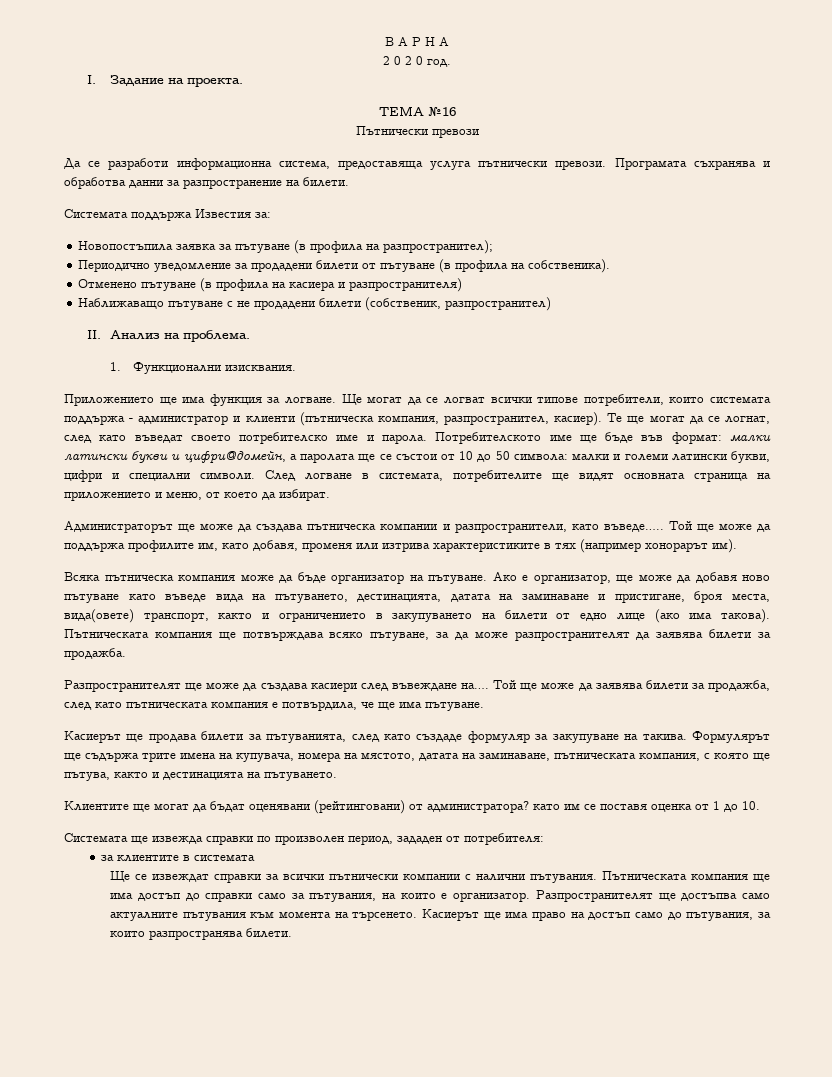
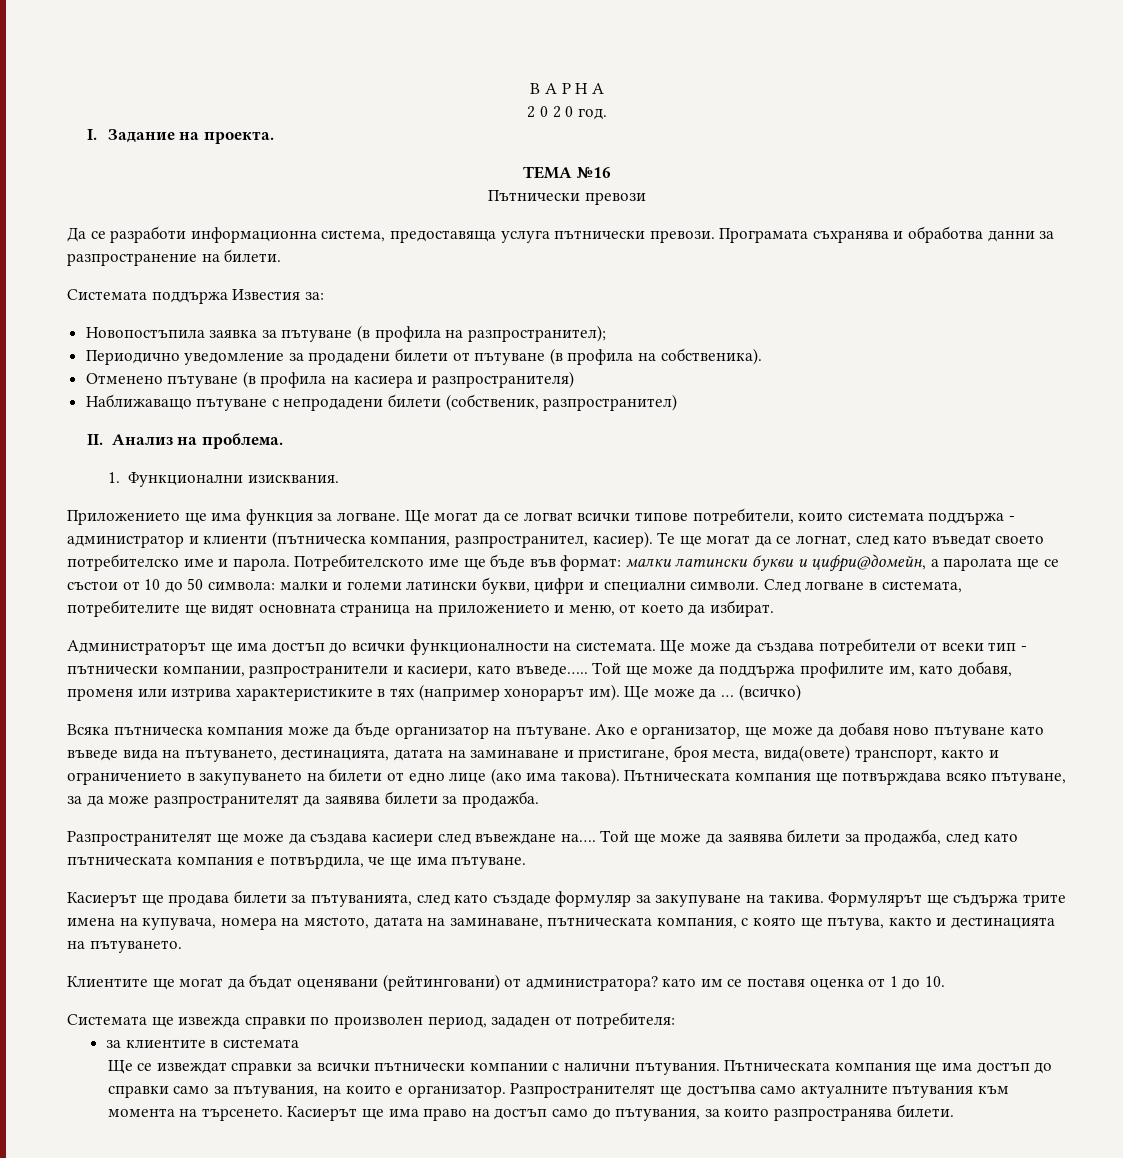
- Наближаващо пътуване с не продадени билети (собственик, разпространител)
+ Наближаващо пътуване с непродадени билети (собственик, разпространител)
- Администраторът ще може да създава пътническа компании и разпространители, като въведе…..
+ Администраторът ще има достъп до всички функционалности на системата. Ще може да създава потребители от всеки тип - пътнически компании, разпространители и касиери, като въведе…..
+ Ще може да … (всичко)

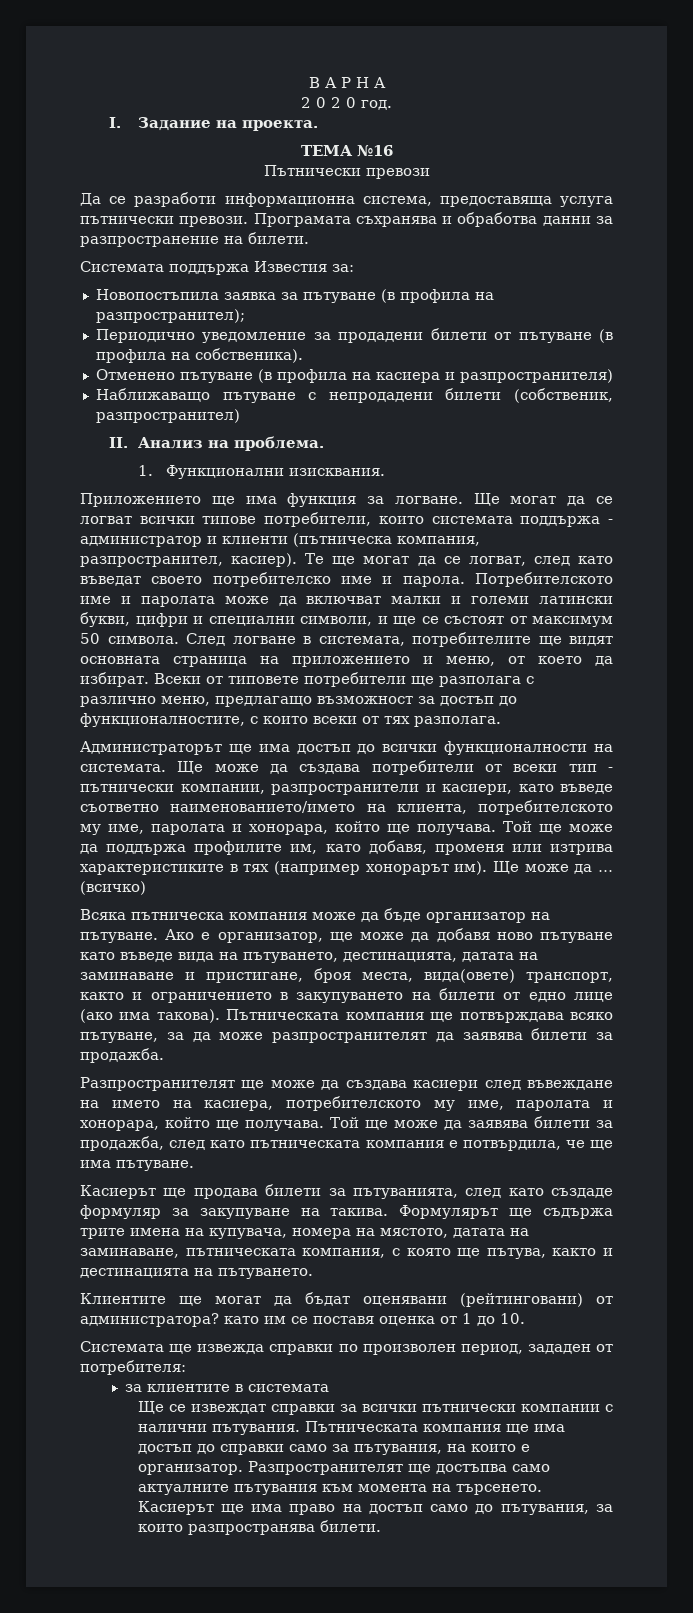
- Те ще могат да се логнат, след като въведат своето потребителско име и парола.
+ Те ще могат да се логват, след като въведат своето потребителско име и парола.
- Потребителското име ще бъде във формат: малки латински букви и цифри@домейн, а паролата ще се състои от 10 до 50 символа: малки и големи латински букви, цифри и специални символи.
+ Потребителското име и паролата може да включват малки и големи латински букви, цифри и специални символи, и ще се състоят от максимум 50 символа.
+ Всеки от типовете потребители ще разполага с различно меню, предлагащо възможност за достъп до функционалностите, с които всеки от тях разполага.
- Ще може да създава потребители от всеки тип - пътнически компании, разпространители и касиери, като въведе…..
+ Ще може да създава потребители от всеки тип - пътнически компании, разпространители и касиери, като въведе съответно наименованието/името на клиента, потребителското му име, паролата и хонорара, който ще получава.
- Разпространителят ще може да създава касиери след въвеждане на….
+ Разпространителят ще може да създава касиери след въвеждане на името на касиера, потребителското му име, паролата и хонорара, който ще получава.

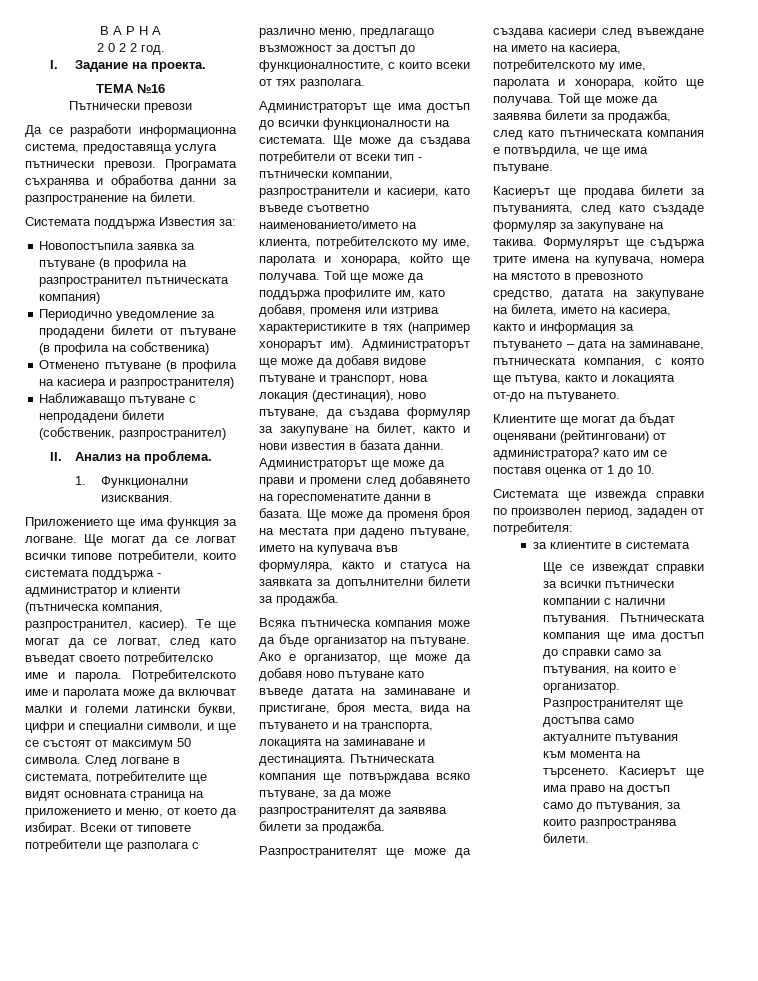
- 2 0 2 0 год.
+ 2 0 2 2 год.
- Новопостъпила заявка за пътуване (в профила на разпространител);
+ Новопостъпила заявка за пътуване (в профила на разпространител пътническата компания)
- Периодично уведомление за продадени билети от пътуване (в профила на собственика).
+ Периодично уведомление за продадени билети от пътуване (в профила на собственика)
- Ще може да … (всичко)
+ Администраторът ще може да добавя видове пътуване и транспорт, нова локация (дестинация), ново пътуване, да създава формуляр за закупуване на билет, както и нови известия в базата данни. Администраторът ще може да прави и промени след добавянето на гореспоменатите данни в базата. Ще може да променя броя на местата при дадено пътуване, името на купувача във формуляра, както и статуса на заявката за допълнителни билети за продажба.
- Ако е организатор, ще може да добавя ново пътуване като въведе вида на пътуването, дестинацията, датата на заминаване и пристигане, броя места, вида(овете) транспорт, както и ограничението в закупуването на билети от едно лице (ако има такова).
+ Ако е организатор, ще може да добавя ново пътуване като въведе датата на заминаване и пристигане, броя места, вида на пътуването и на транспорта, локацията на заминаване и дестинацията.
- Формулярът ще съдържа трите имена на купувача, номера на мястото, датата на заминаване, пътническата компания, с която ще пътува, както и дестинацията на пътуването.
+ Формулярът ще съдържа трите имена на купувача, номера на мястото в превозното средство, датата на закупуване на билета, името на касиера, както и информация за пътуването – дата на заминаване, пътническата компания, с която ще пътува, както и локацията от-до на пътуването.

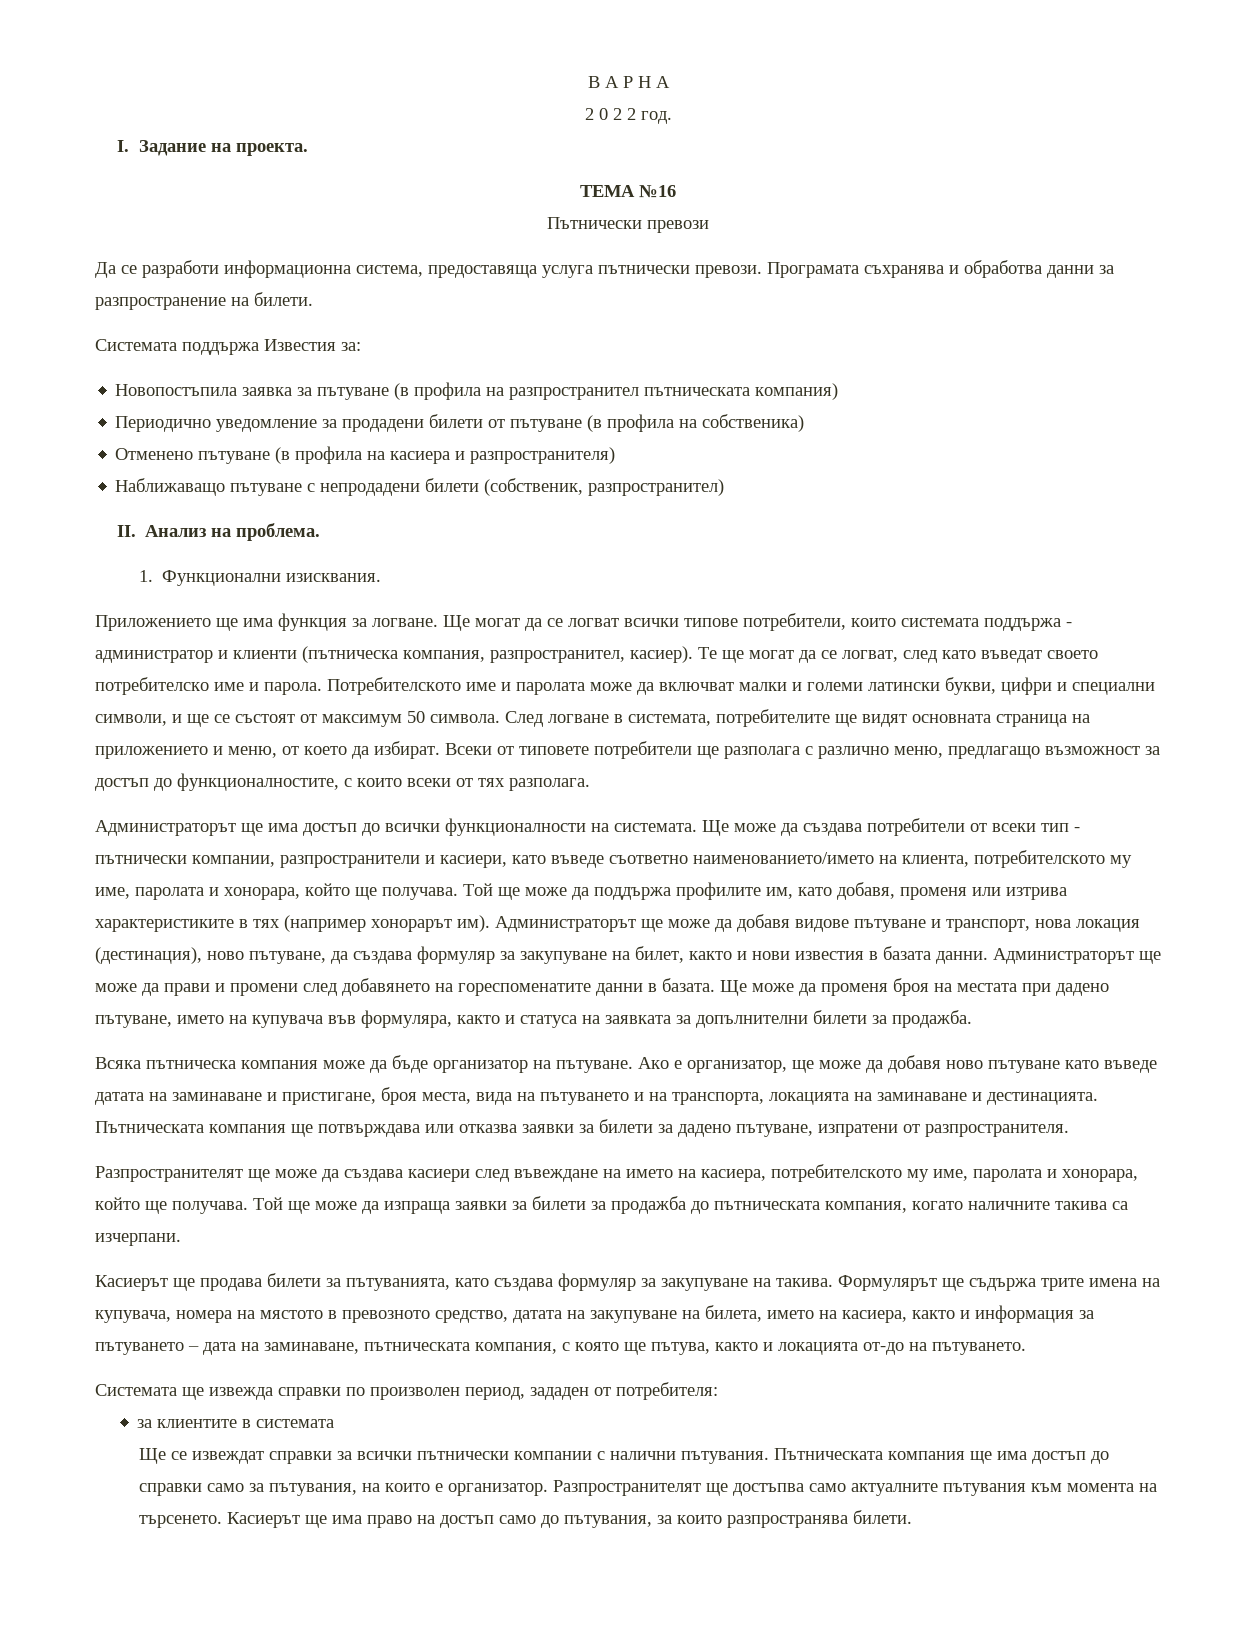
- Пътническата компания ще потвърждава всяко пътуване, за да може разпространителят да заявява билети за продажба.
+ Пътническата компания ще потвърждава или отказва заявки за билети за дадено пътуване, изпратени от разпространителя.
- Той ще може да заявява билети за продажба, след като пътническата компания е потвърдила, че ще има пътуване.
+ Той ще може да изпраща заявки за билети за продажба до пътническата компания, когато наличните такива са изчерпани.
- Касиерът ще продава билети за пътуванията, след като създаде формуляр за закупуване на такива.
+ Касиерът ще продава билети за пътуванията, като създава формуляр за закупуване на такива.
- Клиентите ще могат да бъдат оценявани (рейтинговани) от администратора? като им се поставя оценка от 1 до 10.

